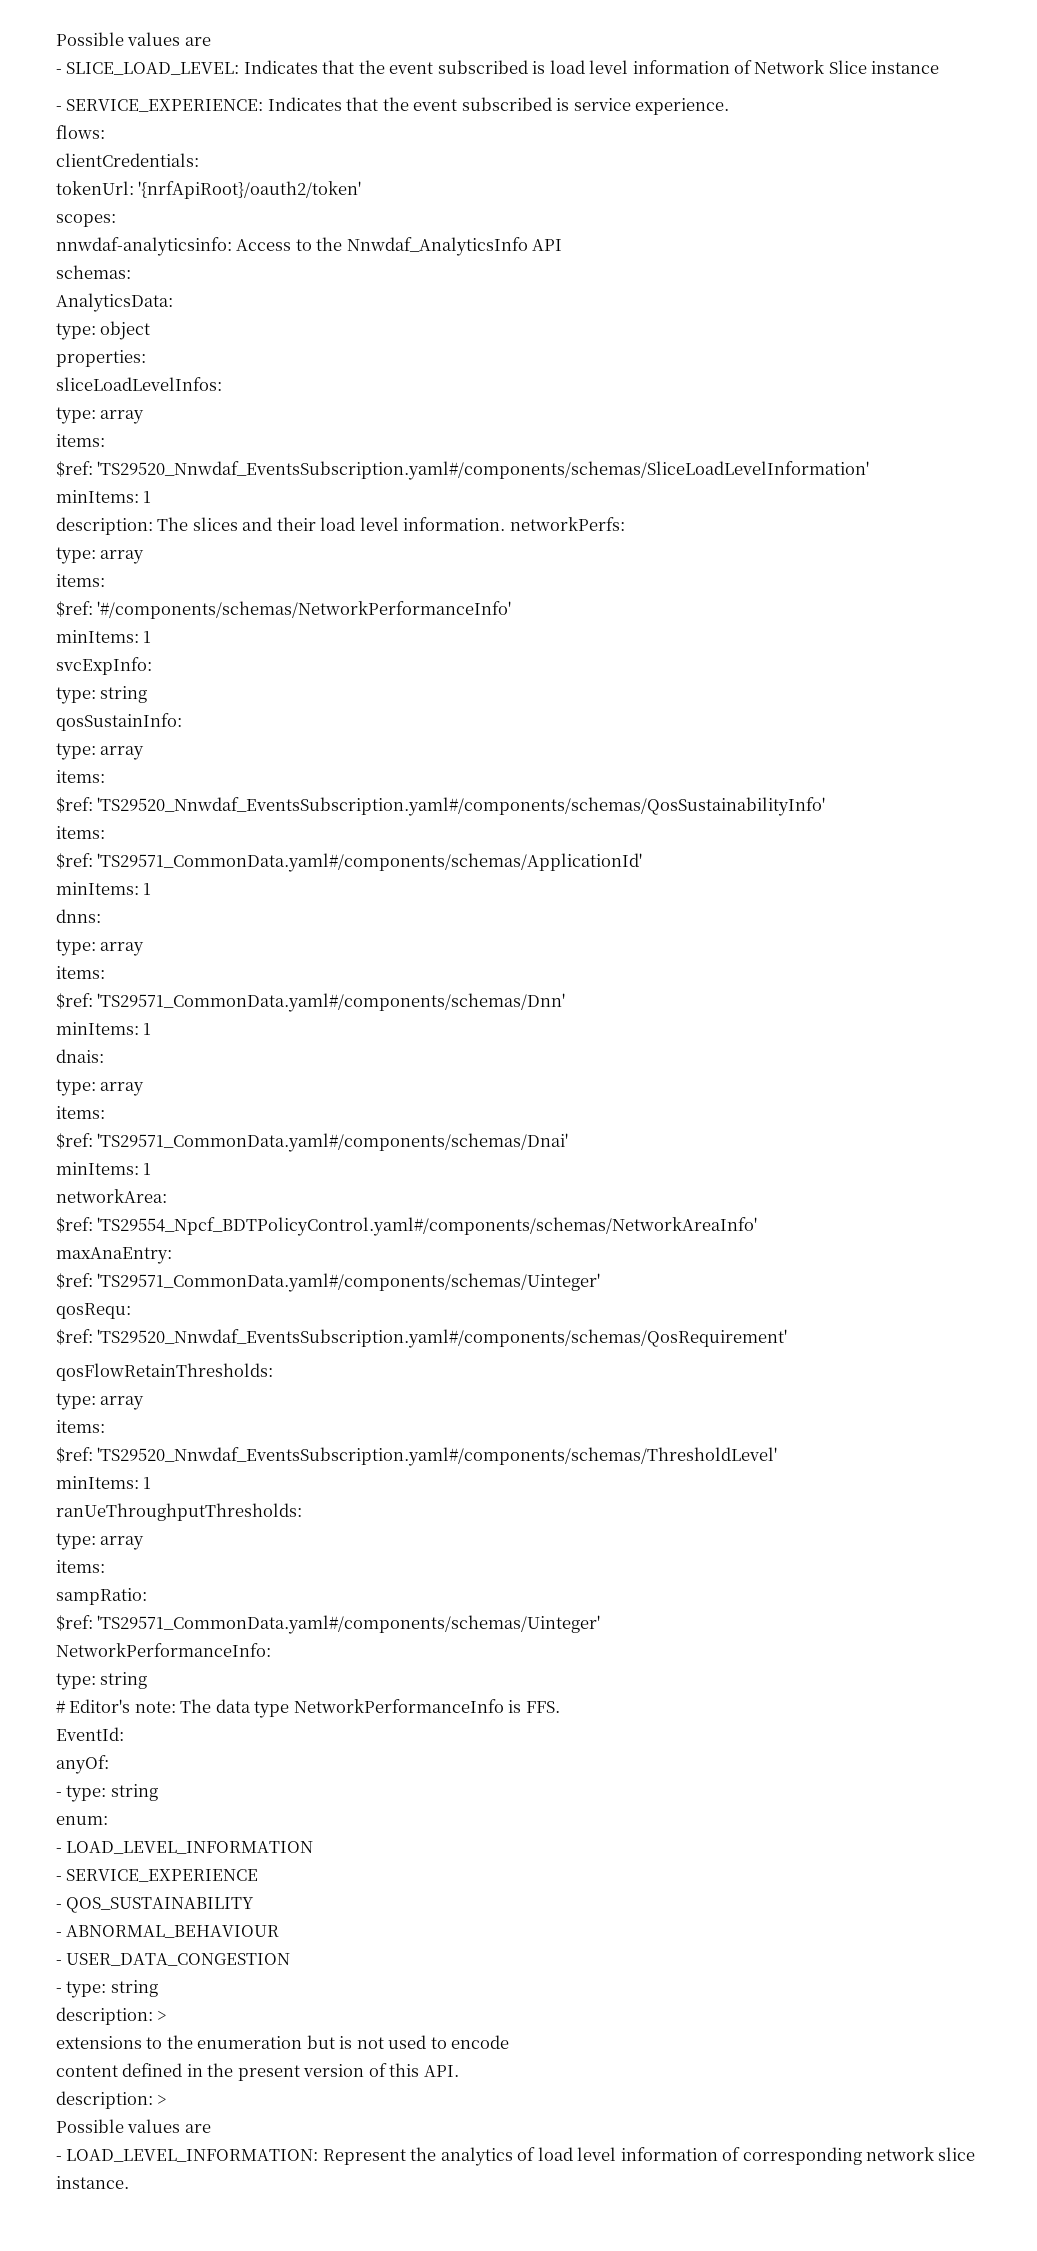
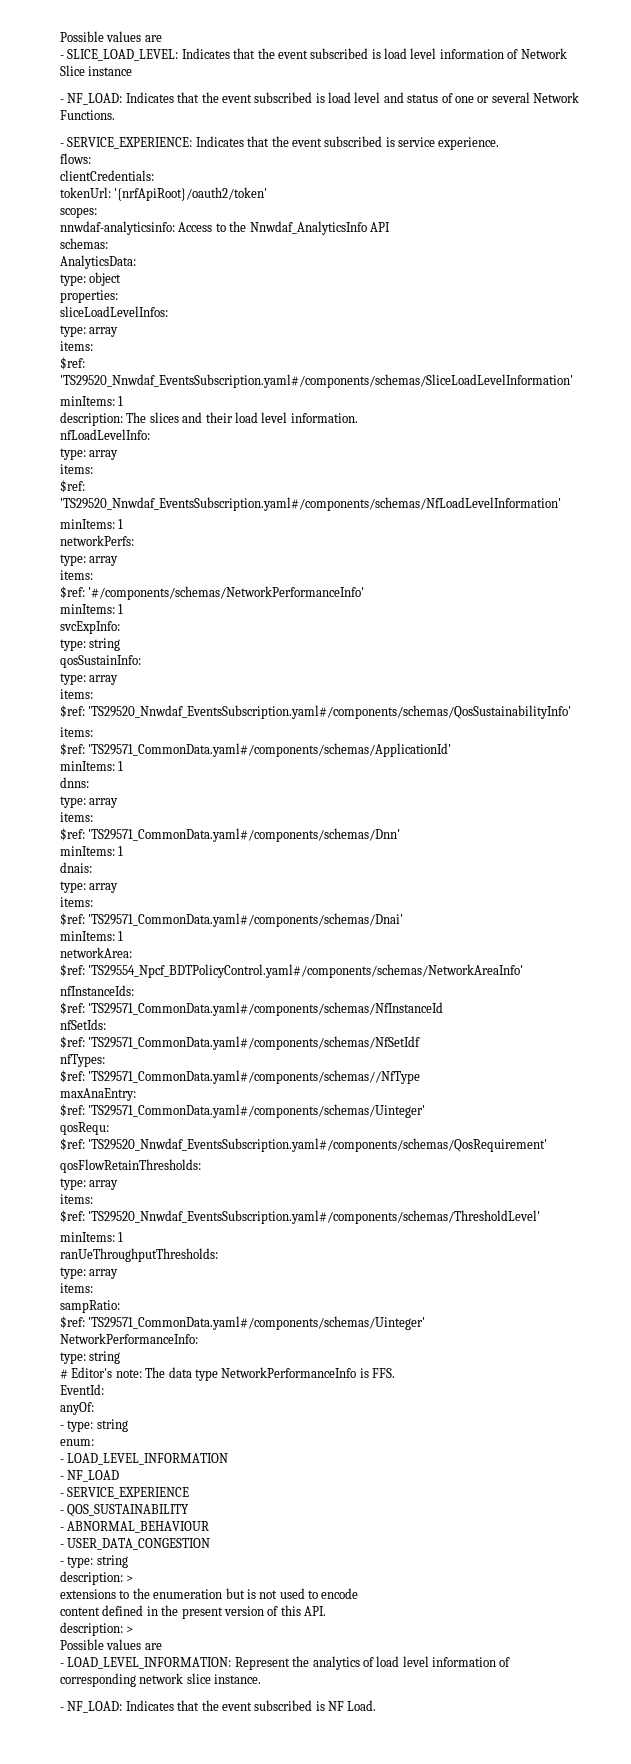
+ - NF_LOAD: Indicates that the event subscribed is load level and status of one or several Network Functions.
- description: The slices and their load level information. networkPerfs:
+ description: The slices and their load level information.
+ nfLoadLevelInfo:
+ type: array
+ items:
+ $ref: 'TS29520_Nnwdaf_EventsSubscription.yaml#/components/schemas/NfLoadLevelInformation'
+ minItems: 1
+ networkPerfs:
+ nfInstanceIds:
+ $ref: 'TS29571_CommonData.yaml#/components/schemas/NfInstanceId
+ nfSetIds:
+ $ref: 'TS29571_CommonData.yaml#/components/schemas/NfSetIdf
+ nfTypes:
+ $ref: 'TS29571_CommonData.yaml#/components/schemas//NfType
+ - NF_LOAD
+ - NF_LOAD: Indicates that the event subscribed is NF Load.

